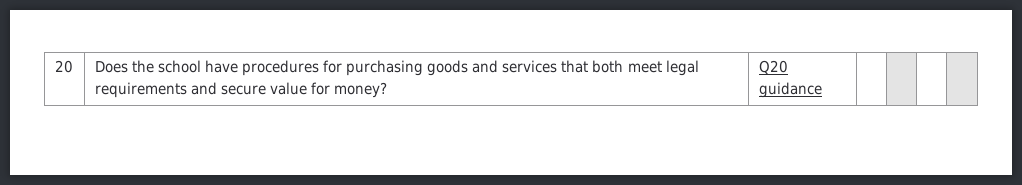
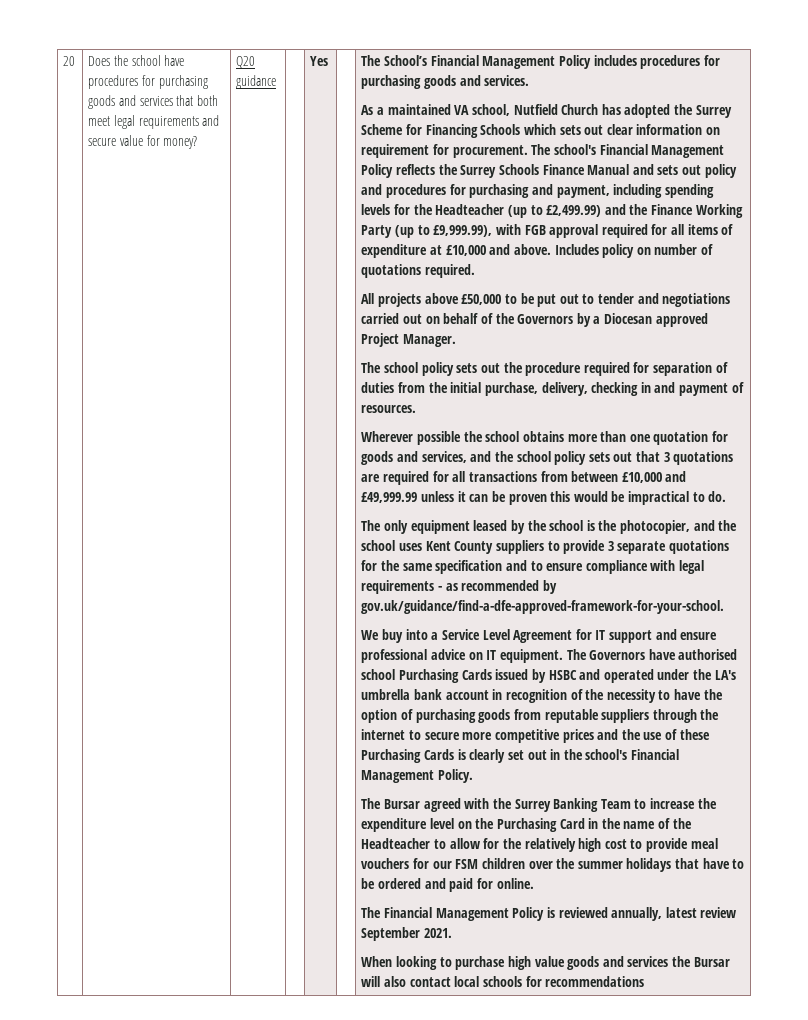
+ Yes | | The School’s Financial Management Policy includes procedures for purchasing goods and services.
+ As a maintained VA school, Nutfield Church has adopted the Surrey Scheme for Financing Schools which sets out clear information on requirement for procurement. The school's Financial Management Policy reflects the Surrey Schools Finance Manual and sets out policy and procedures for purchasing and payment, including spending levels for the Headteacher (up to £2,499.99) and the Finance Working Party (up to £9,999.99), with FGB approval required for all items of expenditure at £10,000 and above. Includes policy on number of quotations required.
+ All projects above £50,000 to be put out to tender and negotiations carried out on behalf of the Governors by a Diocesan approved Project Manager.
+ The school policy sets out the procedure required for separation of duties from the initial purchase, delivery, checking in and payment of resources.
+ Wherever possible the school obtains more than one quotation for goods and services, and the school policy sets out that 3 quotations are required for all transactions from between £10,000 and £49,999.99 unless it can be proven this would be impractical to do.
+ The only equipment leased by the school is the photocopier, and the school uses Kent County suppliers to provide 3 separate quotations for the same specification and to ensure compliance with legal requirements - as recommended by gov.uk/guidance/find-a-dfe-approved-framework-for-your-school.
+ We buy into a Service Level Agreement for IT support and ensure professional advice on IT equipment. The Governors have authorised school Purchasing Cards issued by HSBC and operated under the LA's umbrella bank account in recognition of the necessity to have the option of purchasing goods from reputable suppliers through the internet to secure more competitive prices and the use of these Purchasing Cards is clearly set out in the school's Financial Management Policy.
+ The Bursar agreed with the Surrey Banking Team to increase the expenditure level on the Purchasing Card in the name of the Headteacher to allow for the relatively high cost to provide meal vouchers for our FSM children over the summer holidays that have to be ordered and paid for online.
+ The Financial Management Policy is reviewed annually, latest review September 2021.
+ When looking to purchase high value goods and services the Bursar will also contact local schools for recommendations

